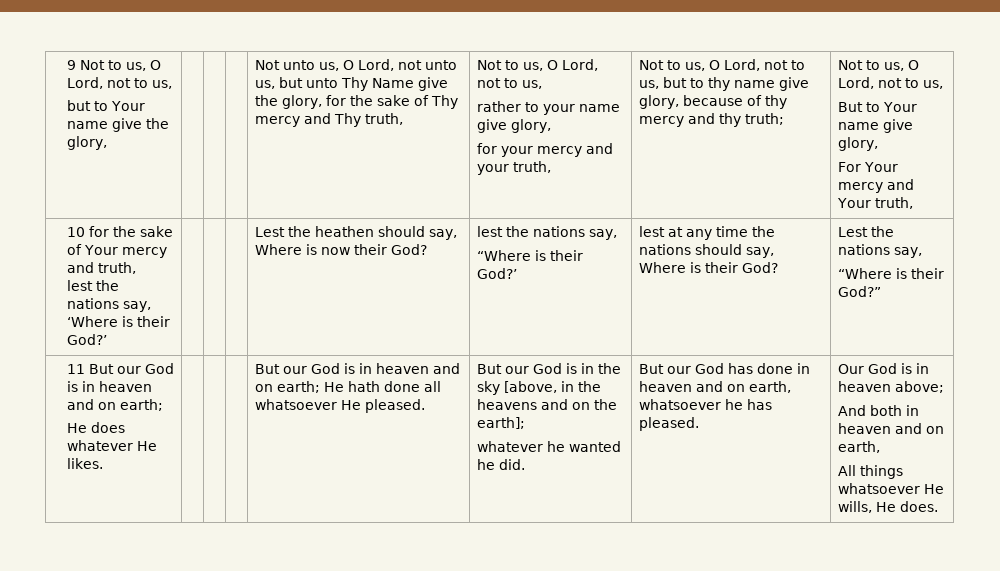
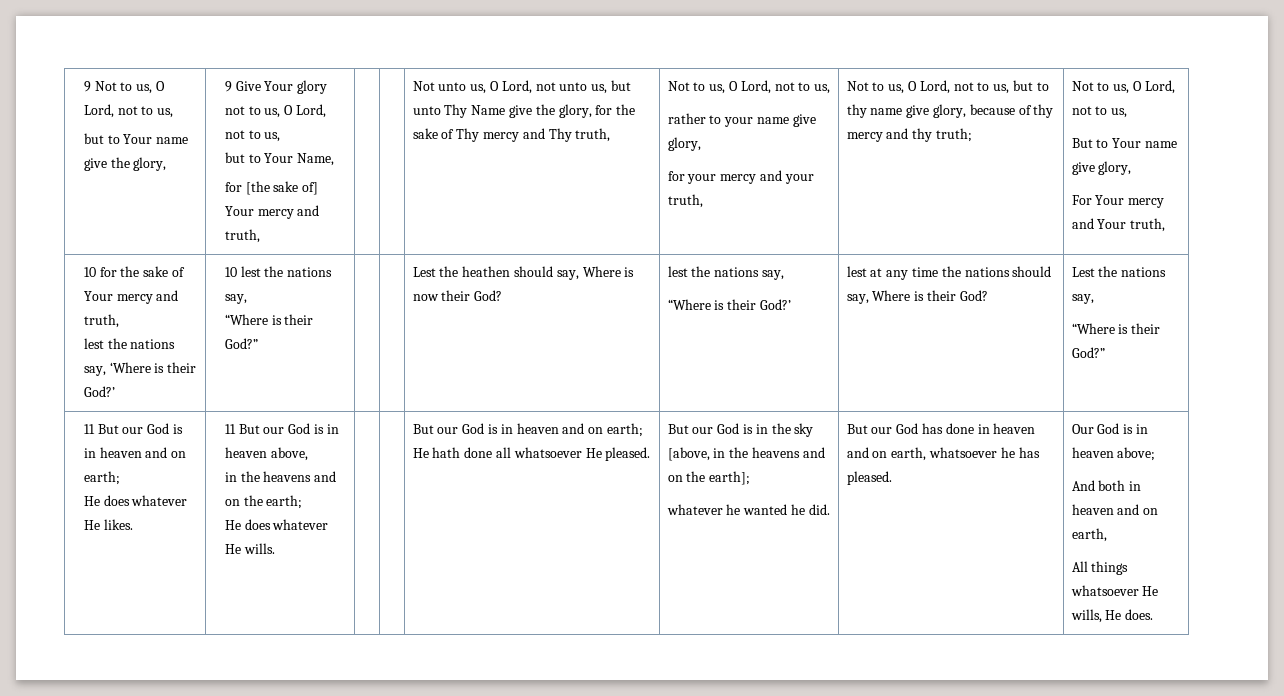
+ 9 Give Your glory not to us, O Lord, not to us,
+ but to Your Name,
+ for [the sake of] Your mercy and truth,
+ 10 lest the nations say,
+ “Where is their God?”
+ 11 But our God is in heaven above,
+ in the heavens and on the earth;
+ He does whatever He wills.

